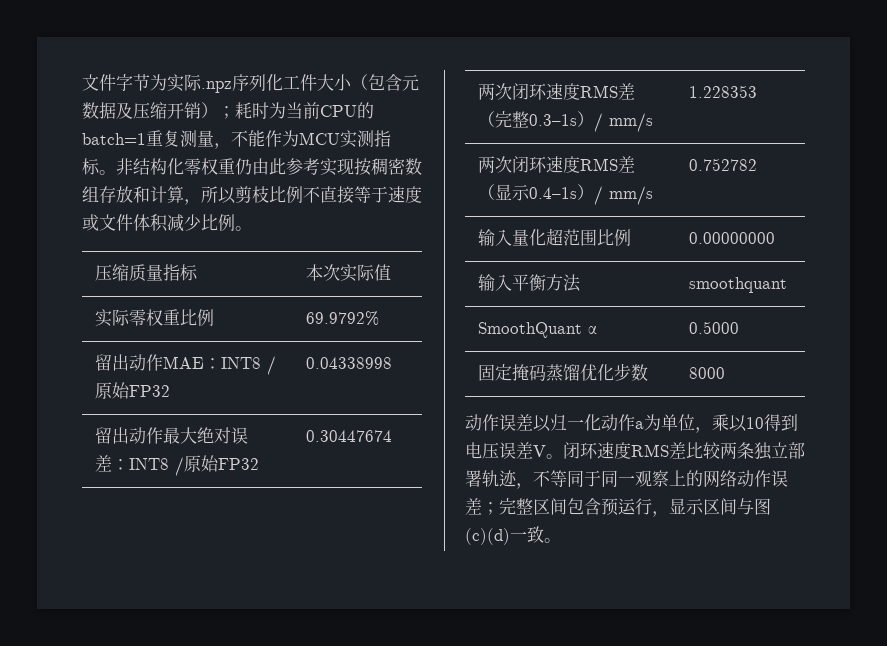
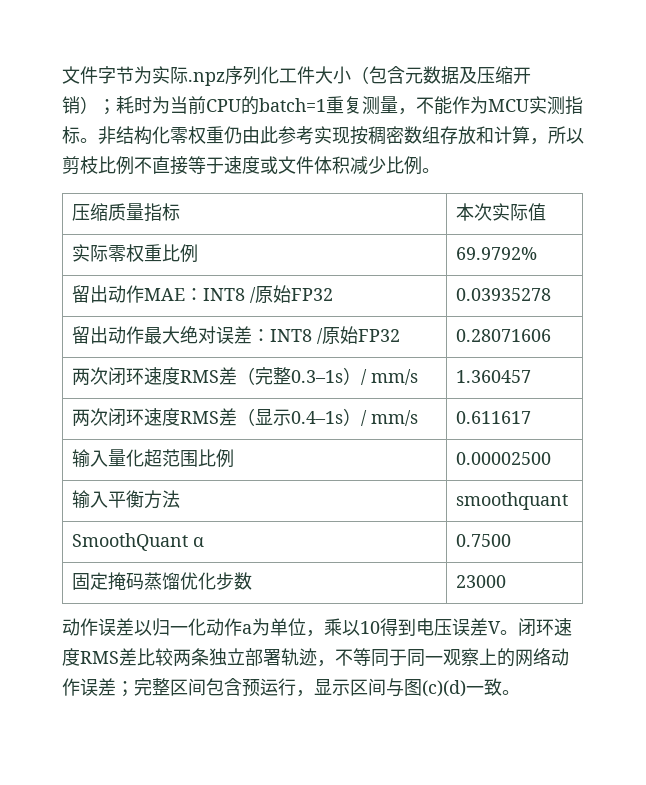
- 留出动作MAE：INT8 /原始FP32 | 0.04338998
+ 留出动作MAE：INT8 /原始FP32 | 0.03935278
- 留出动作最大绝对误差：INT8 /原始FP32 | 0.30447674
+ 留出动作最大绝对误差：INT8 /原始FP32 | 0.28071606
- 两次闭环速度RMS差（完整0.3–1s）/ mm/s | 1.228353
+ 两次闭环速度RMS差（完整0.3–1s）/ mm/s | 1.360457
- 两次闭环速度RMS差（显示0.4–1s）/ mm/s | 0.752782
+ 两次闭环速度RMS差（显示0.4–1s）/ mm/s | 0.611617
- 输入量化超范围比例 | 0.00000000
+ 输入量化超范围比例 | 0.00002500
- SmoothQuant α | 0.5000
+ SmoothQuant α | 0.7500
- 固定掩码蒸馏优化步数 | 8000
+ 固定掩码蒸馏优化步数 | 23000

